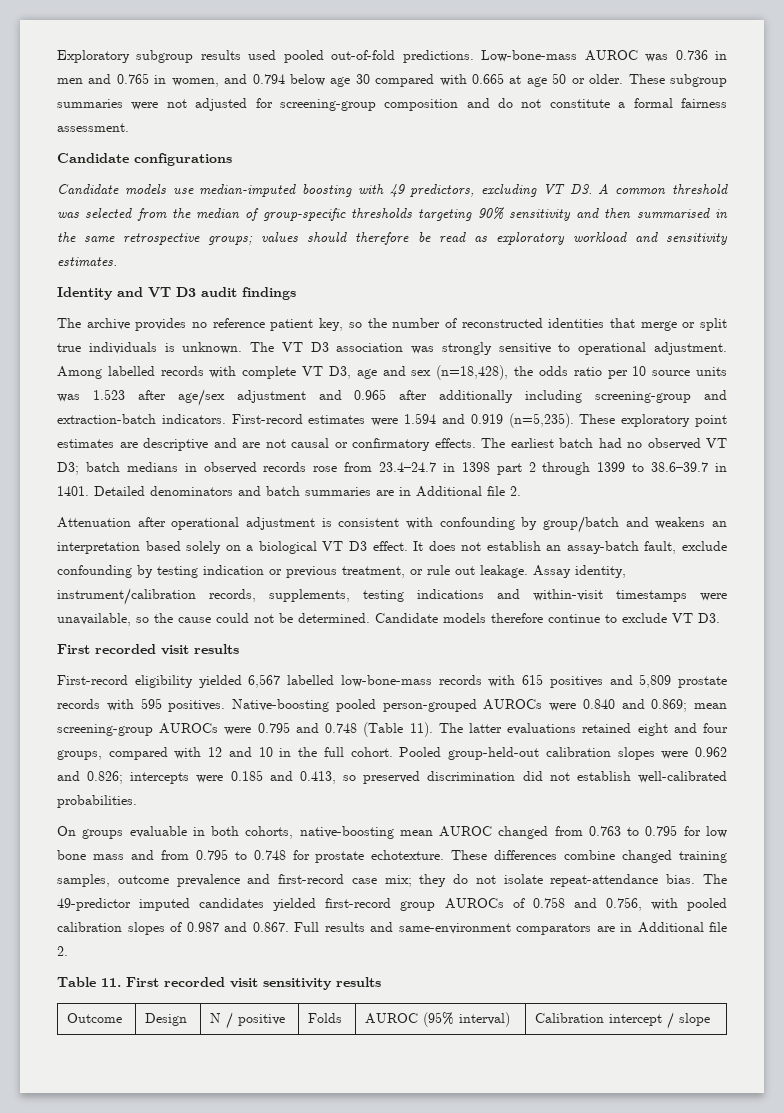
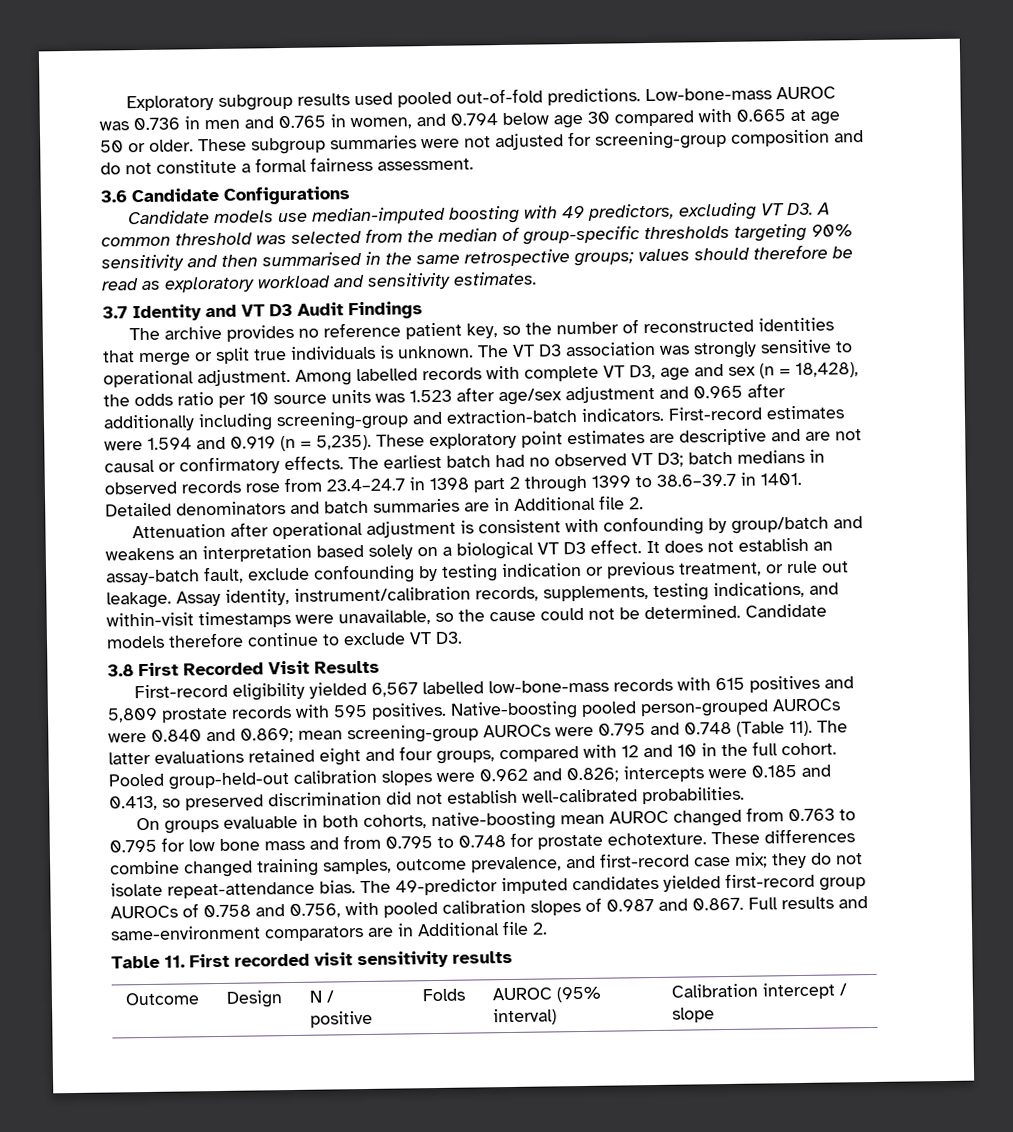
- Candidate configurations
+ 3.6 Candidate Configurations
- Identity and VT D3 audit findings
+ 3.7 Identity and VT D3 Audit Findings
- Among labelled records with complete VT D3, age and sex (n=18,428), the odds ratio per 10 source units was 1.523 after age/sex adjustment and 0.965 after additionally including screening-group and extraction-batch indicators.
+ Among labelled records with complete VT D3, age and sex (n = 18,428), the odds ratio per 10 source units was 1.523 after age/sex adjustment and 0.965 after additionally including screening-group and extraction-batch indicators.
- First-record estimates were 1.594 and 0.919 (n=5,235).
+ First-record estimates were 1.594 and 0.919 (n = 5,235).
- Assay identity, instrument/calibration records, supplements, testing indications and within-visit timestamps were unavailable, so the cause could not be determined.
+ Assay identity, instrument/calibration records, supplements, testing indications, and within-visit timestamps were unavailable, so the cause could not be determined.
- First recorded visit results
+ 3.8 First Recorded Visit Results
- These differences combine changed training samples, outcome prevalence and first-record case mix; they do not isolate repeat-attendance bias.
+ These differences combine changed training samples, outcome prevalence, and first-record case mix; they do not isolate repeat-attendance bias.

